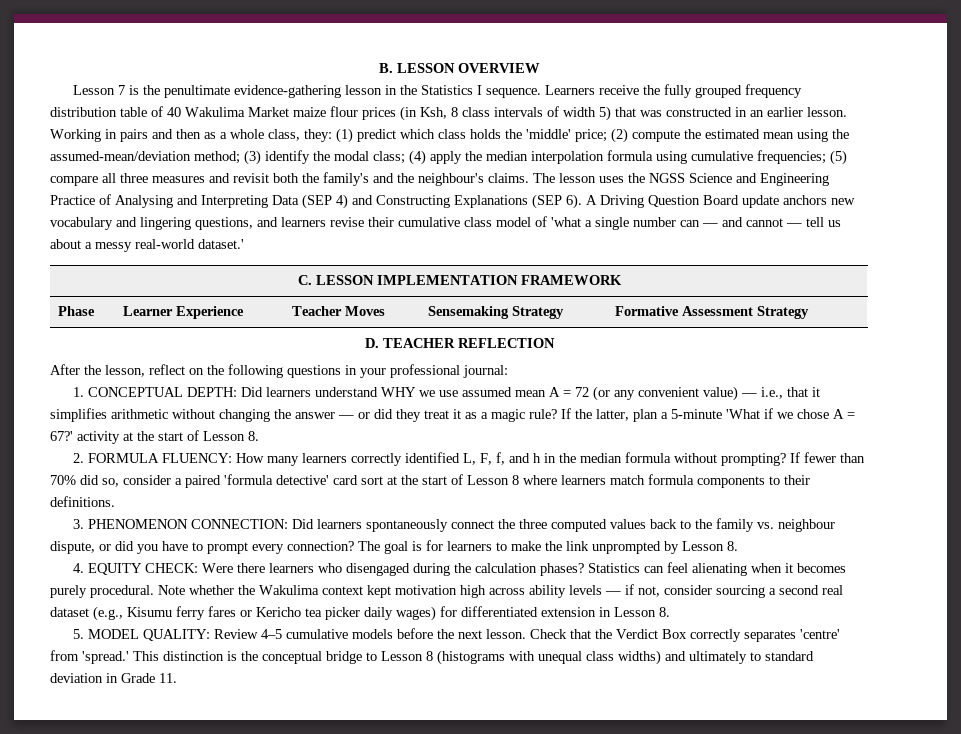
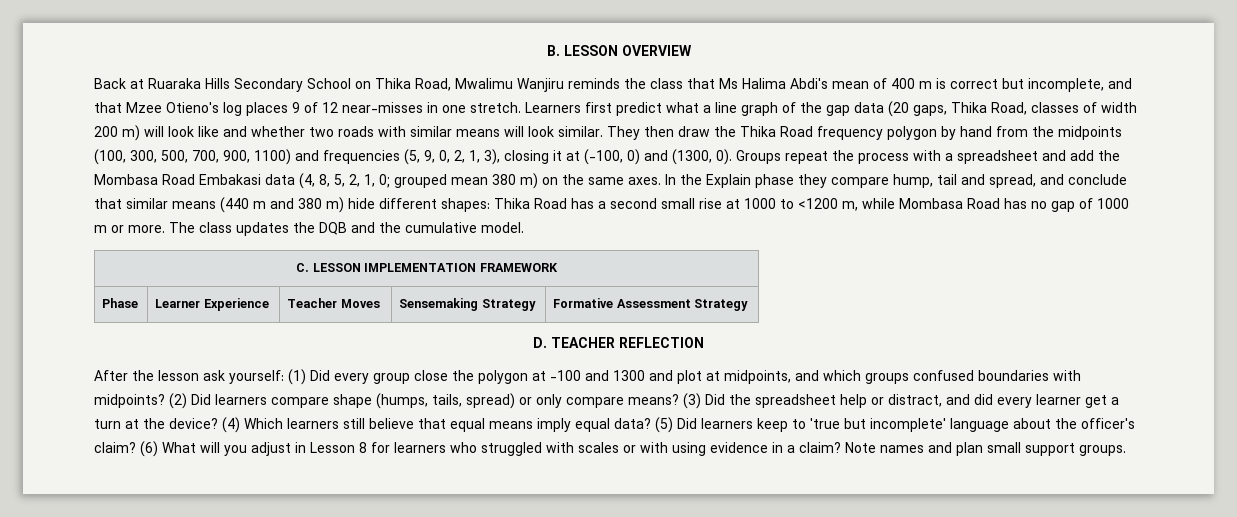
- Lesson 7 is the penultimate evidence-gathering lesson in the Statistics I sequence. Learners receive the fully grouped frequency distribution table of 40 Wakulima Market maize flour prices (in Ksh, 8 class intervals of width 5) that was constructed in an earlier lesson. Working in pairs and then as a whole class, they: (1) predict which class holds the 'middle' price; (2) compute the estimated mean using the assumed-mean/deviation method; (3) identify the modal class; (4) apply the median interpolation formula using cumulative frequencies; (5) compare all three measures and revisit both the family's and the neighbour's claims. The lesson uses the NGSS Science and Engineering Practice of Analysing and Interpreting Data (SEP 4) and Constructing Explanations (SEP 6). A Driving Question Board update anchors new vocabulary and lingering questions, and learners revise their cumulative class model of 'what a single number can — and cannot — tell us about a messy real-world dataset.'
+ Back at Ruaraka Hills Secondary School on Thika Road, Mwalimu Wanjiru reminds the class that Ms Halima Abdi's mean of 400 m is correct but incomplete, and that Mzee Otieno's log places 9 of 12 near-misses in one stretch. Learners first predict what a line graph of the gap data (20 gaps, Thika Road, classes of width 200 m) will look like and whether two roads with similar means will look similar. They then draw the Thika Road frequency polygon by hand from the midpoints (100, 300, 500, 700, 900, 1100) and frequencies (5, 9, 0, 2, 1, 3), closing it at (-100, 0) and (1300, 0). Groups repeat the process with a spreadsheet and add the Mombasa Road Embakasi data (4, 8, 5, 2, 1, 0; grouped mean 380 m) on the same axes. In the Explain phase they compare hump, tail and spread, and conclude that similar means (440 m and 380 m) hide different shapes: Thika Road has a second small rise at 1000 to <1200 m, while Mombasa Road has no gap of 1000 m or more. The class updates the DQB and the cumulative model.
- After the lesson, reflect on the following questions in your professional journal:
- 1. CONCEPTUAL DEPTH: Did learners understand WHY we use assumed mean A = 72 (or any convenient value) — i.e., that it simplifies arithmetic without changing the answer — or did they treat it as a magic rule? If the latter, plan a 5-minute 'What if we chose A = 67?' activity at the start of Lesson 8.
- 2. FORMULA FLUENCY: How many learners correctly identified L, F, f, and h in the median formula without prompting? If fewer than 70% did so, consider a paired 'formula detective' card sort at the start of Lesson 8 where learners match formula components to their definitions.
- 3. PHENOMENON CONNECTION: Did learners spontaneously connect the three computed values back to the family vs. neighbour dispute, or did you have to prompt every connection? The goal is for learners to make the link unprompted by Lesson 8.
- 4. EQUITY CHECK: Were there learners who disengaged during the calculation phases? Statistics can feel alienating when it becomes purely procedural. Note whether the Wakulima context kept motivation high across ability levels — if not, consider sourcing a second real dataset (e.g., Kisumu ferry fares or Kericho tea picker daily wages) for differentiated extension in Lesson 8.
- 5. MODEL QUALITY: Review 4–5 cumulative models before the next lesson. Check that the Verdict Box correctly separates 'centre' from 'spread.' This distinction is the conceptual bridge to Lesson 8 (histograms with unequal class widths) and ultimately to standard deviation in Grade 11.
+ After the lesson ask yourself: (1) Did every group close the polygon at -100 and 1300 and plot at midpoints, and which groups confused boundaries with midpoints? (2) Did learners compare shape (humps, tails, spread) or only compare means? (3) Did the spreadsheet help or distract, and did every learner get a turn at the device? (4) Which learners still believe that equal means imply equal data? (5) Did learners keep to 'true but incomplete' language about the officer's claim? (6) What will you adjust in Lesson 8 for learners who struggled with scales or with using evidence in a claim? Note names and plan small support groups.

